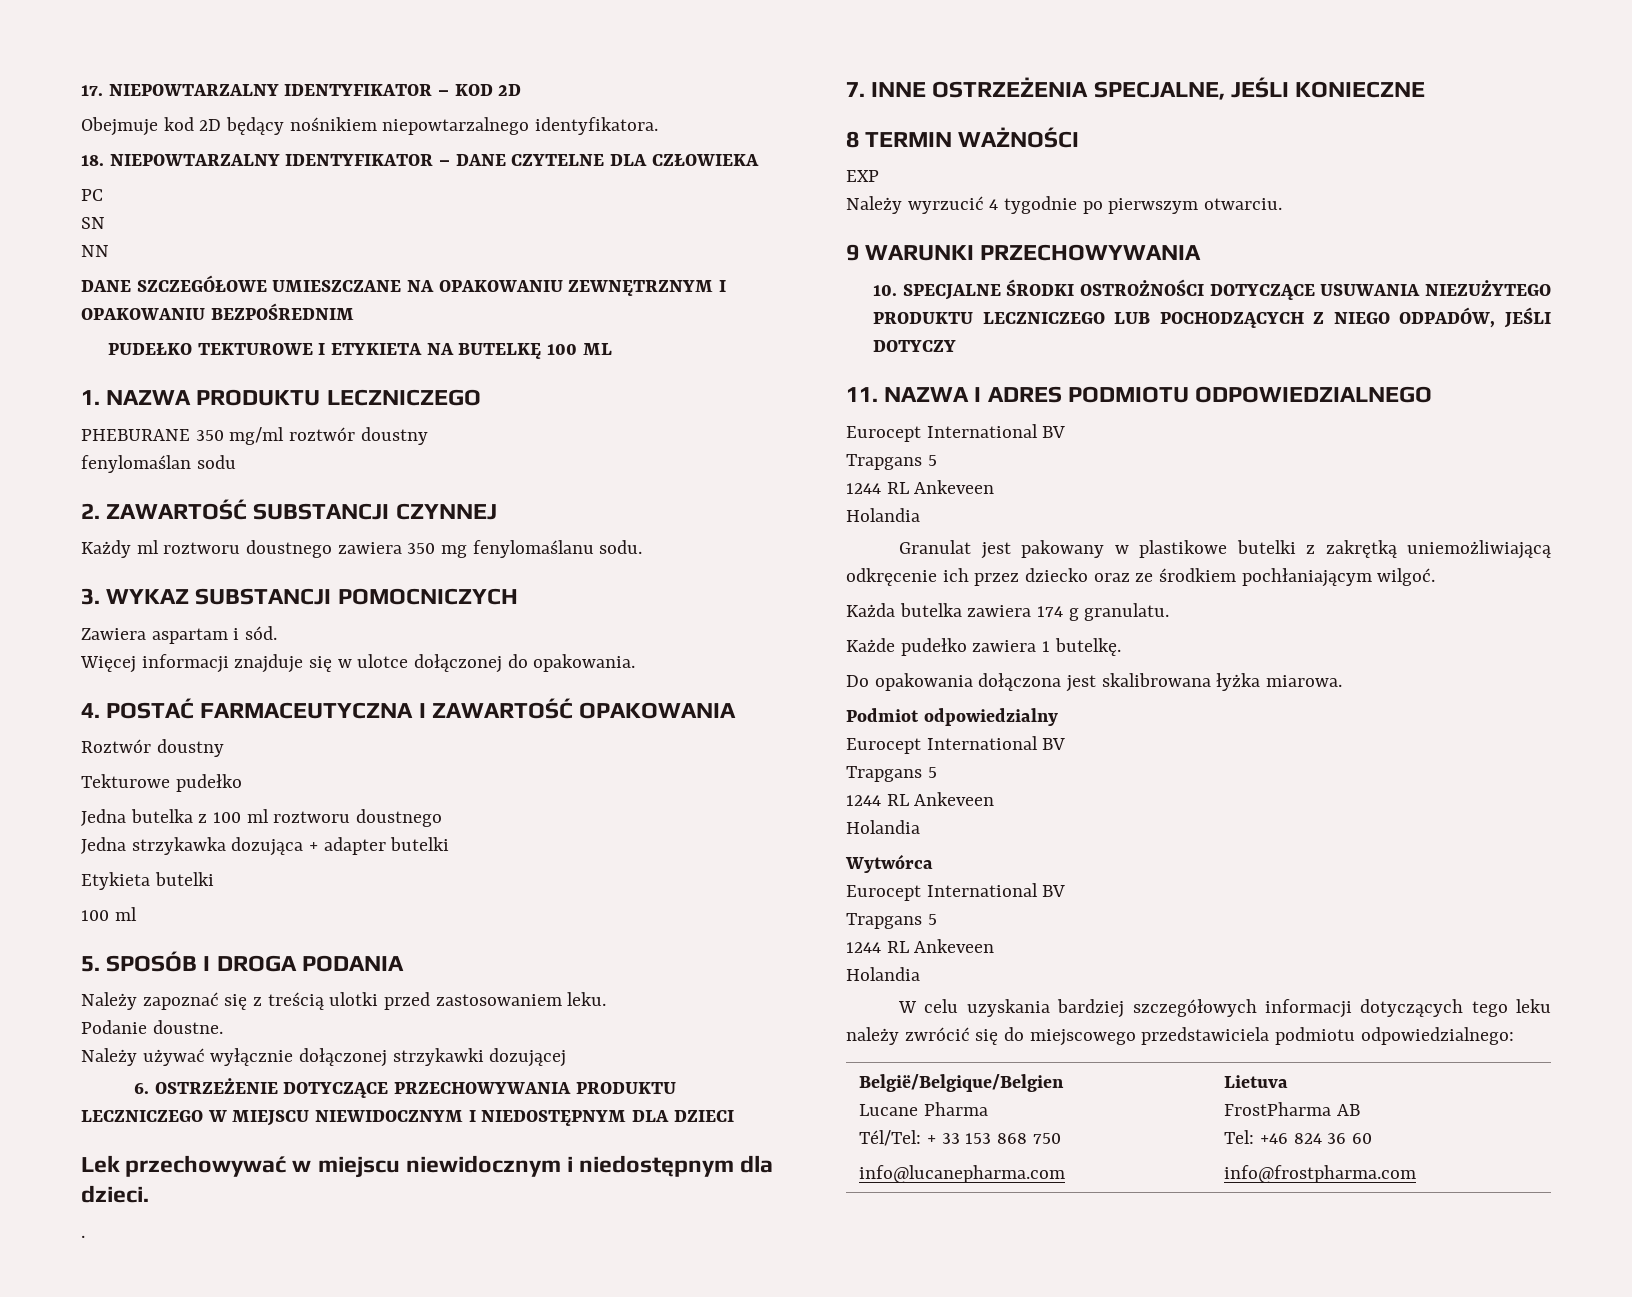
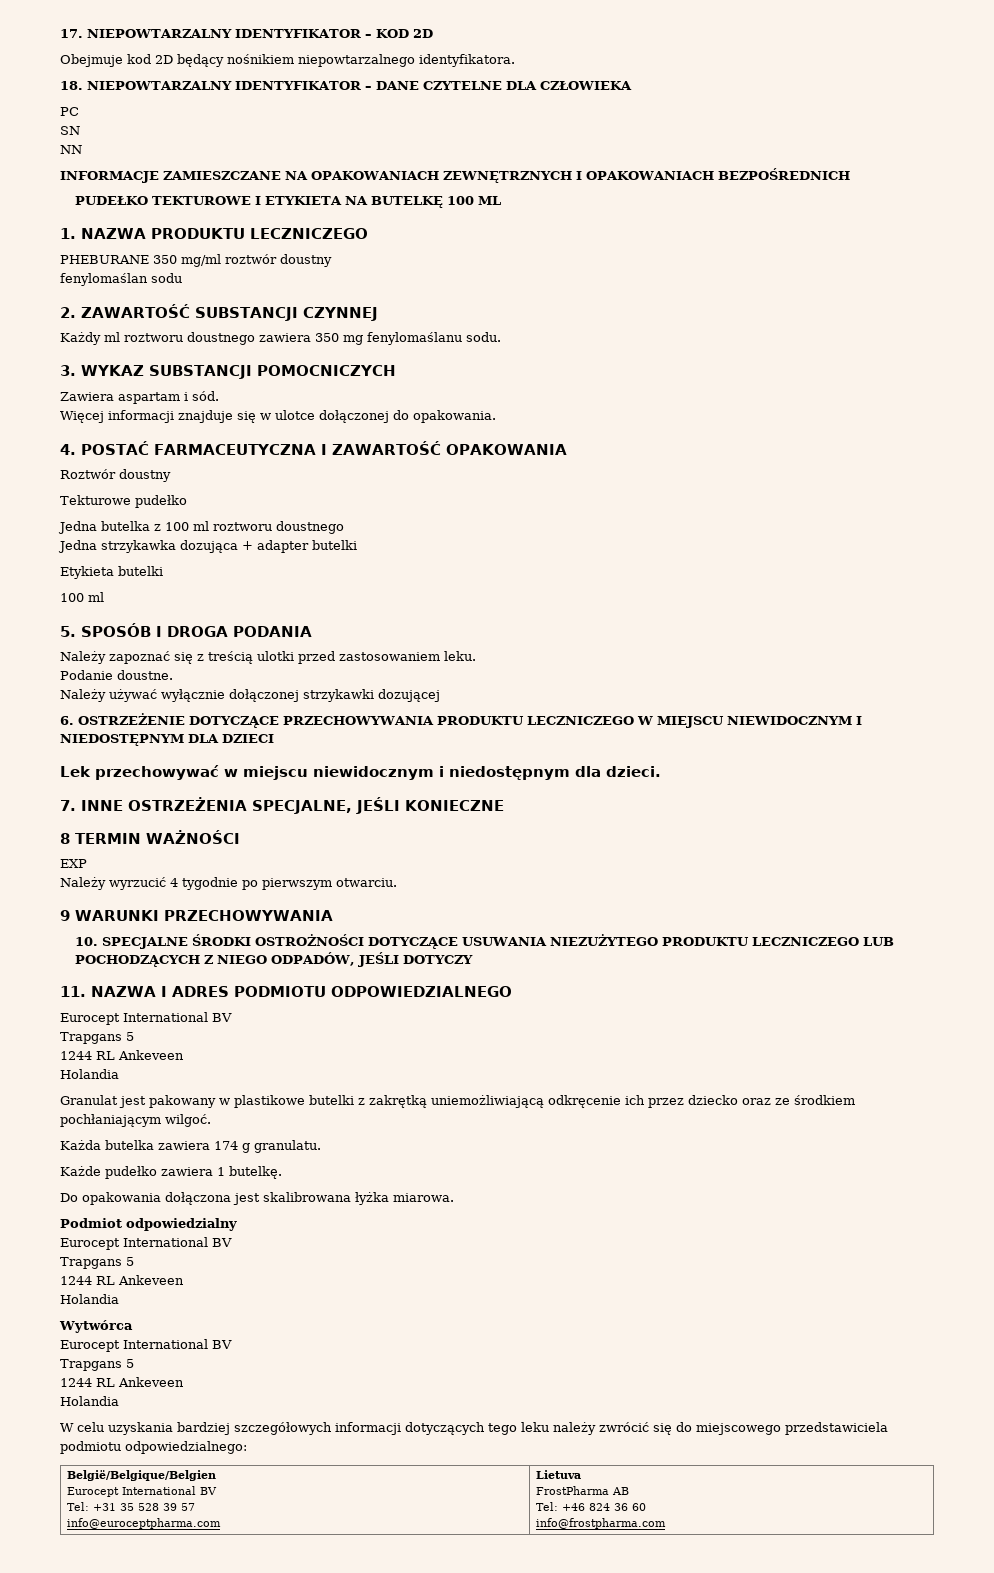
- DANE SZCZEGÓŁOWE UMIESZCZANE NA OPAKOWANIU ZEWNĘTRZNYM I OPAKOWANIU BEZPOŚREDNIM
+ INFORMACJE ZAMIESZCZANE NA OPAKOWANIACH ZEWNĘTRZNYCH I OPAKOWANIACH BEZPOŚREDNICH
- .
  België/Belgique/Belgien
- Lucane Pharma
- Tél/Tel: + 33 153 868 750
- info@lucanepharma.com | Lietuva
+ Eurocept International BV
+ Tel: +31 35 528 39 57
+ info@euroceptpharma.com | Lietuva

